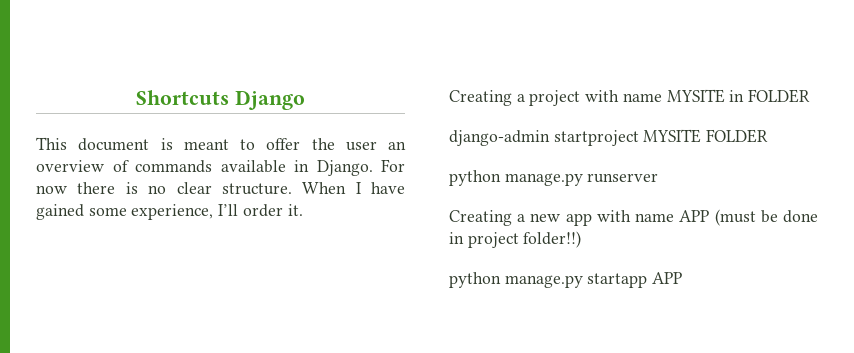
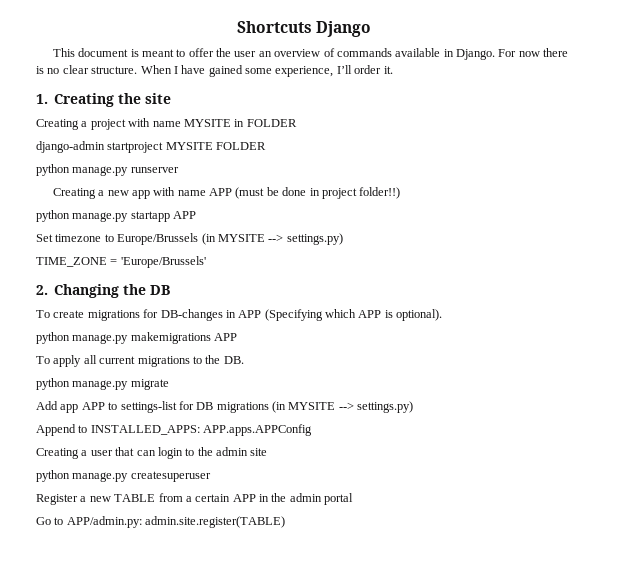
+ 1. Creating the site
+ Set timezone to Europe/Brussels (in MYSITE --> settings.py)
+ TIME_ZONE = 'Europe/Brussels'
+ 2. Changing the DB
+ To create migrations for DB-changes in APP (Specifying which APP is optional).
+ python manage.py makemigrations APP
+ To apply all current migrations to the DB.
+ python manage.py migrate
+ Add app APP to settings-list for DB migrations (in MYSITE --> settings.py)
+ Append to INSTALLED_APPS: APP.apps.APPConfig
+ Creating a user that can login to the admin site
+ python manage.py createsuperuser
+ Register a new TABLE from a certain APP in the admin portal
+ Go to APP/admin.py: admin.site.register(TABLE)

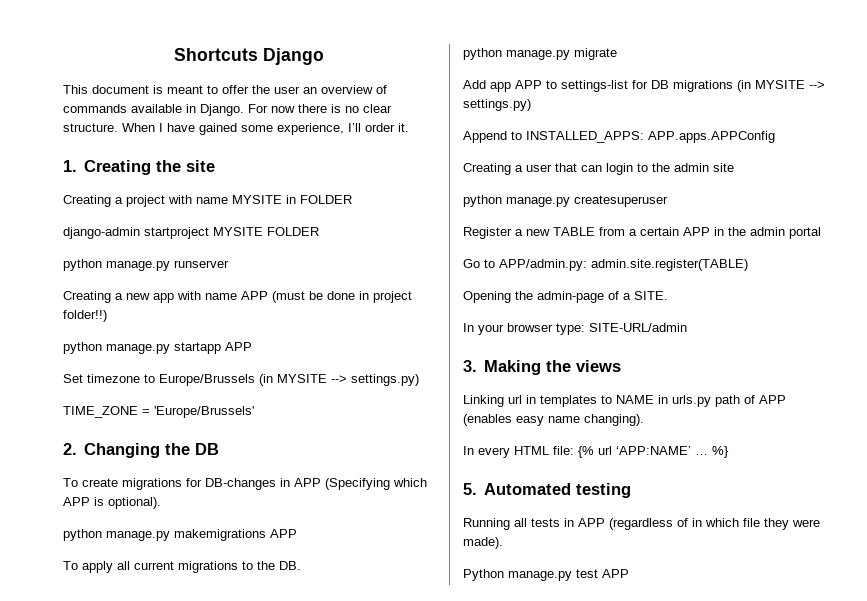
+ Opening the admin-page of a SITE.
+ In your browser type: SITE-URL/admin
+ 3. Making the views
+ Linking url in templates to NAME in urls.py path of APP (enables easy name changing).
+ In every HTML file: {% url ‘APP:NAME’ … %}
+ 5. Automated testing
+ Running all tests in APP (regardless of in which file they were made).
+ Python manage.py test APP

